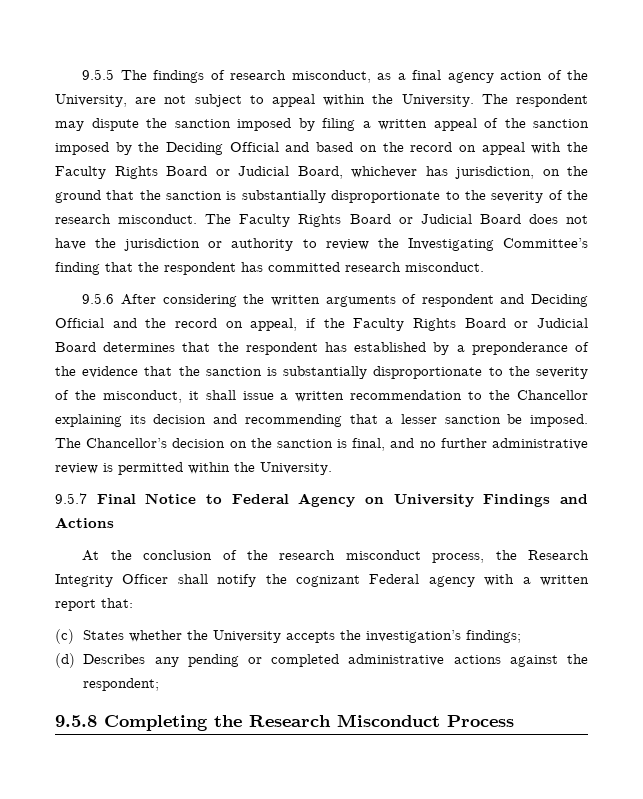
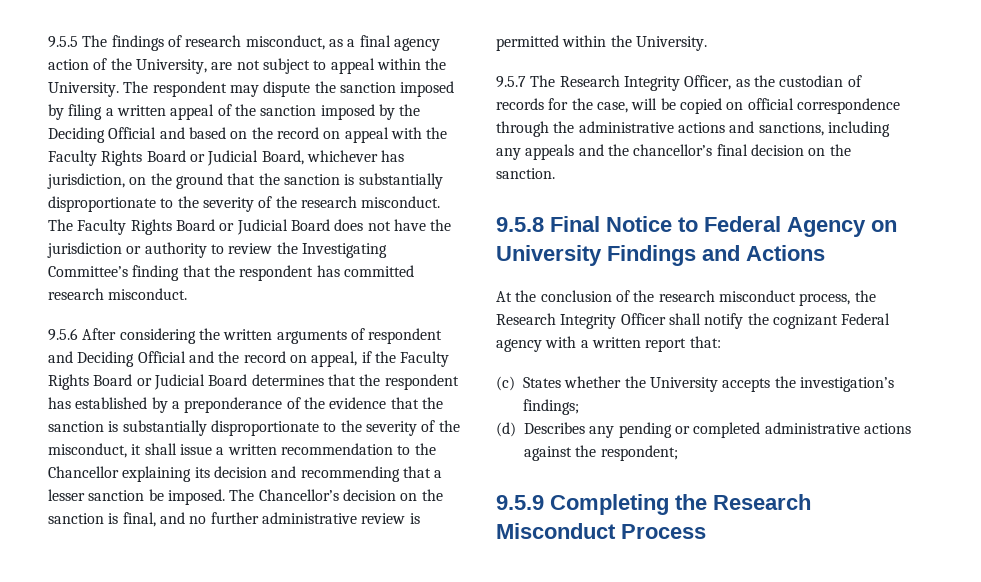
- 9.5.7 Final Notice to Federal Agency on University Findings and Actions
+ 9.5.7 The Research Integrity Officer, as the custodian of records for the case, will be copied on official correspondence through the administrative actions and sanctions, including any appeals and the chancellor’s final decision on the sanction.
+ 9.5.8 Final Notice to Federal Agency on University Findings and Actions
- 9.5.8 Completing the Research Misconduct Process
+ 9.5.9 Completing the Research Misconduct Process

